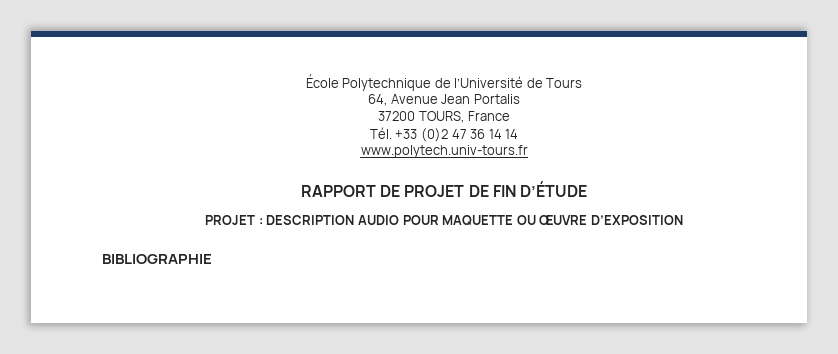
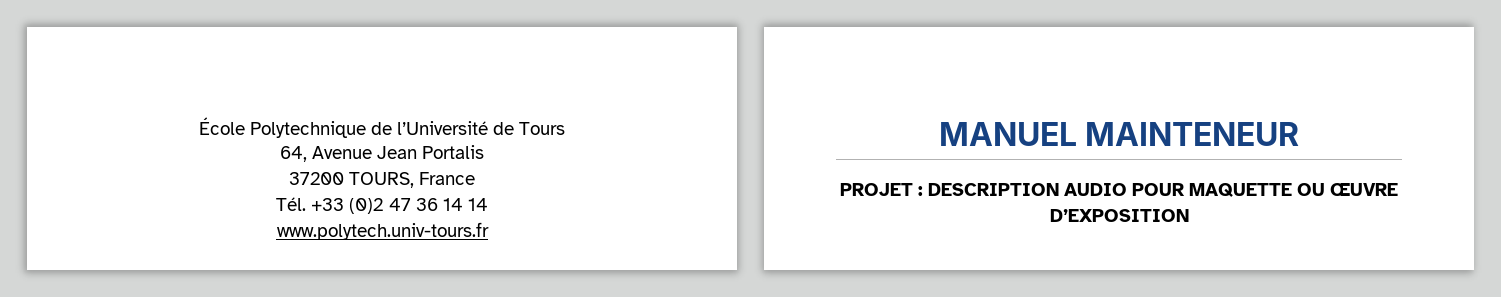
- RAPPORT DE PROJET DE FIN D’ÉTUDE
+ MANUEL MAINTENEUR
- BIBLIOGRAPHIE

